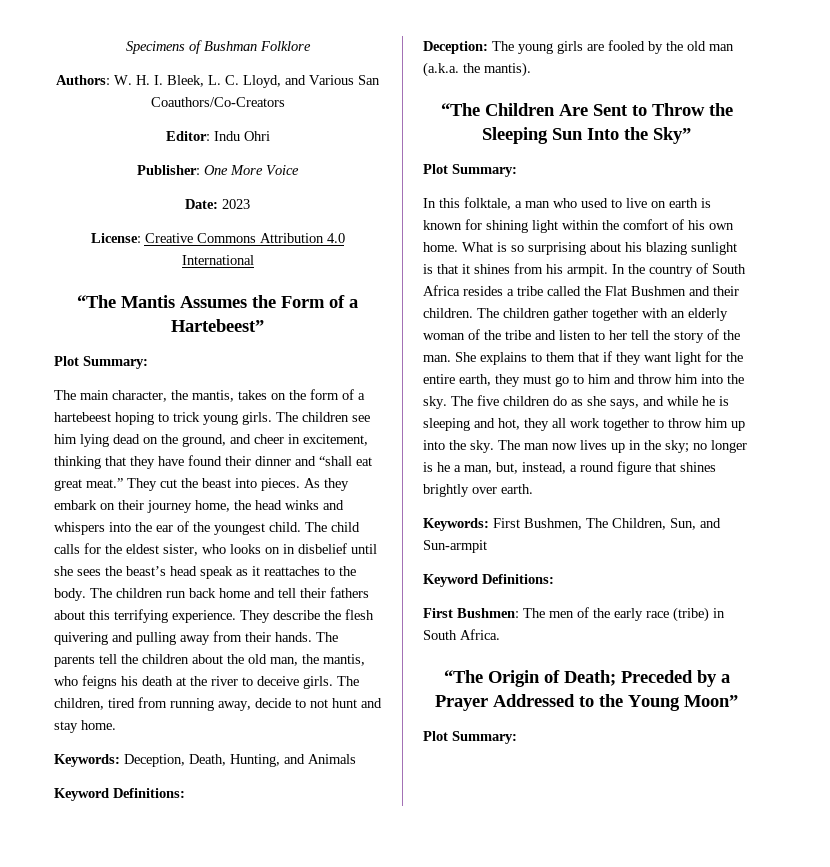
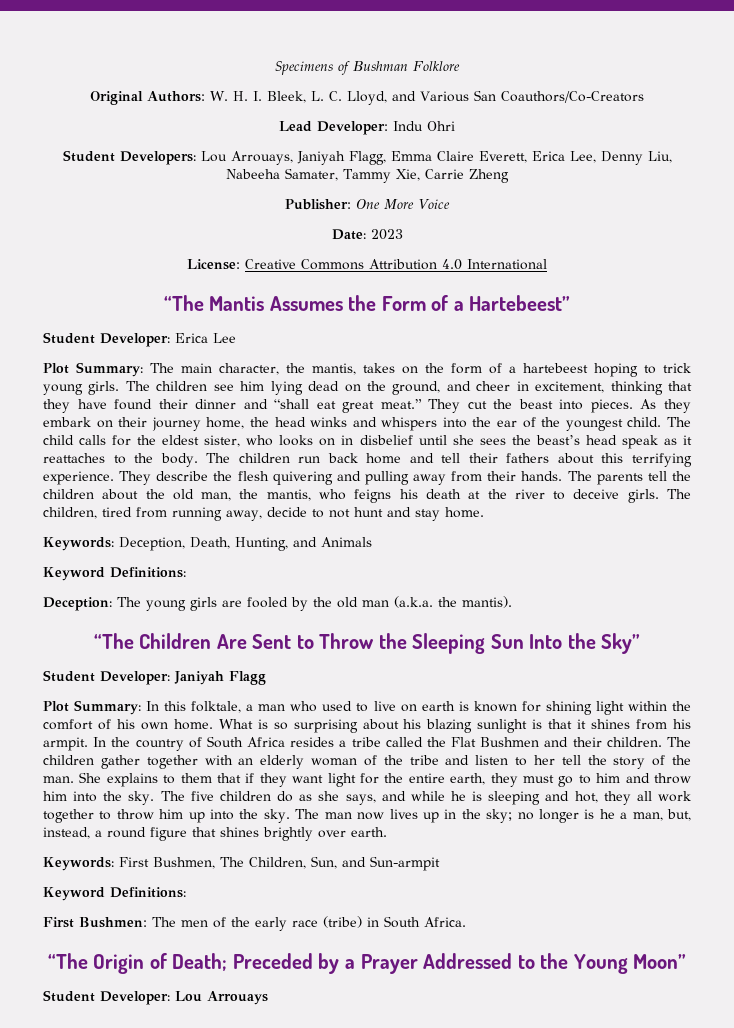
- Authors: W. H. I. Bleek, L. C. Lloyd, and Various San Coauthors/Co-Creators
+ Original Authors: W. H. I. Bleek, L. C. Lloyd, and Various San Coauthors/Co-Creators
- Editor: Indu Ohri
+ Lead Developer: Indu Ohri
+ Student Developers: Lou Arrouays, Janiyah Flagg, Emma Claire Everett, Erica Lee, Denny Liu, Nabeeha Samater, Tammy Xie, Carrie Zheng
  “The Mantis Assumes the Form of a Hartebeest”
- Plot Summary:
- The main character, the mantis, takes on the form of a hartebeest hoping to trick young girls.
+ Student Developer: Erica Lee
+ Plot Summary: The main character, the mantis, takes on the form of a hartebeest hoping to trick young girls.
  “The Children Are Sent to Throw the Sleeping Sun Into the Sky”
- Plot Summary:
- In this folktale, a man who used to live on earth is known for shining light within the comfort of his own home.
+ Student Developer: Janiyah Flagg
+ Plot Summary: In this folktale, a man who used to live on earth is known for shining light within the comfort of his own home.
  “The Origin of Death; Preceded by a Prayer Addressed to the Young Moon”
- Plot Summary:
+ Student Developer: Lou Arrouays

